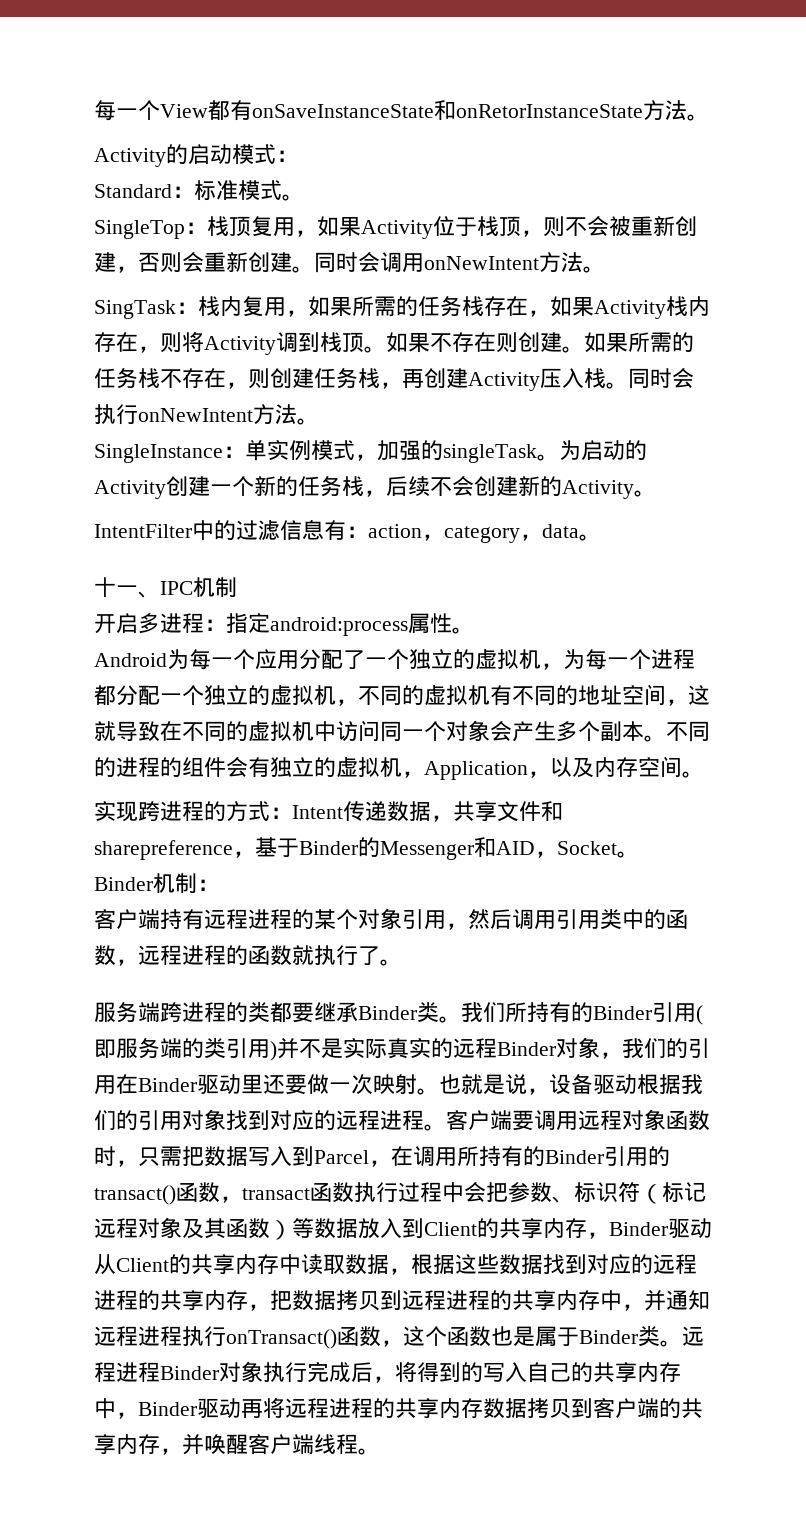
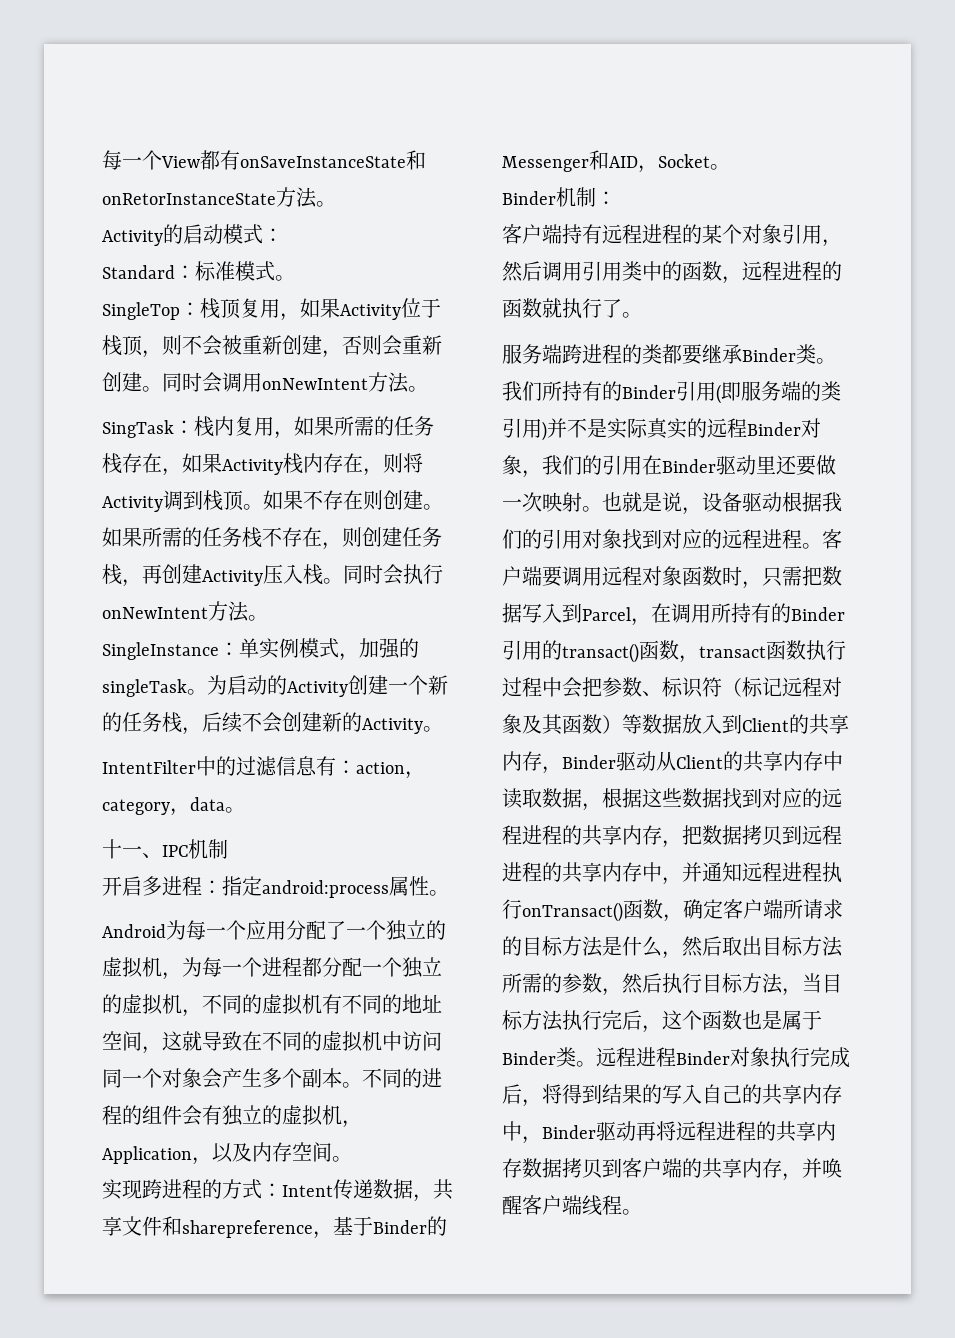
- 客户端要调用远程对象函数时，只需把数据写入到Parcel，在调用所持有的Binder引用的transact()函数，transact函数执行过程中会把参数、标识符（标记远程对象及其函数）等数据放入到Client的共享内存，Binder驱动从Client的共享内存中读取数据，根据这些数据找到对应的远程进程的共享内存，把数据拷贝到远程进程的共享内存中，并通知远程进程执行onTransact()函数，这个函数也是属于Binder类。
+ 客户端要调用远程对象函数时，只需把数据写入到Parcel，在调用所持有的Binder引用的transact()函数，transact函数执行过程中会把参数、标识符（标记远程对象及其函数）等数据放入到Client的共享内存，Binder驱动从Client的共享内存中读取数据，根据这些数据找到对应的远程进程的共享内存，把数据拷贝到远程进程的共享内存中，并通知远程进程执行onTransact()函数，确定客户端所请求的目标方法是什么，然后取出目标方法所需的参数，然后执行目标方法，当目标方法执行完后，这个函数也是属于Binder类。
- 远程进程Binder对象执行完成后，将得到的写入自己的共享内存中，Binder驱动再将远程进程的共享内存数据拷贝到客户端的共享内存，并唤醒客户端线程。
+ 远程进程Binder对象执行完成后，将得到结果的写入自己的共享内存中，Binder驱动再将远程进程的共享内存数据拷贝到客户端的共享内存，并唤醒客户端线程。

